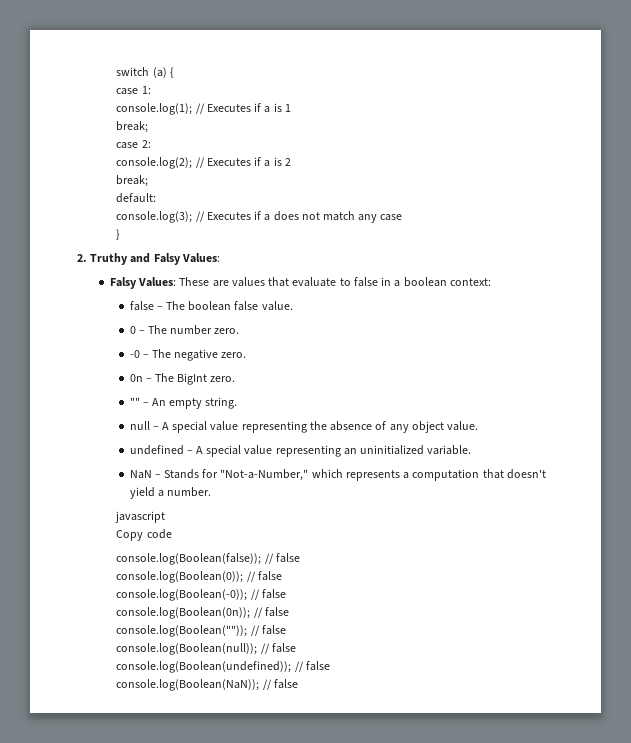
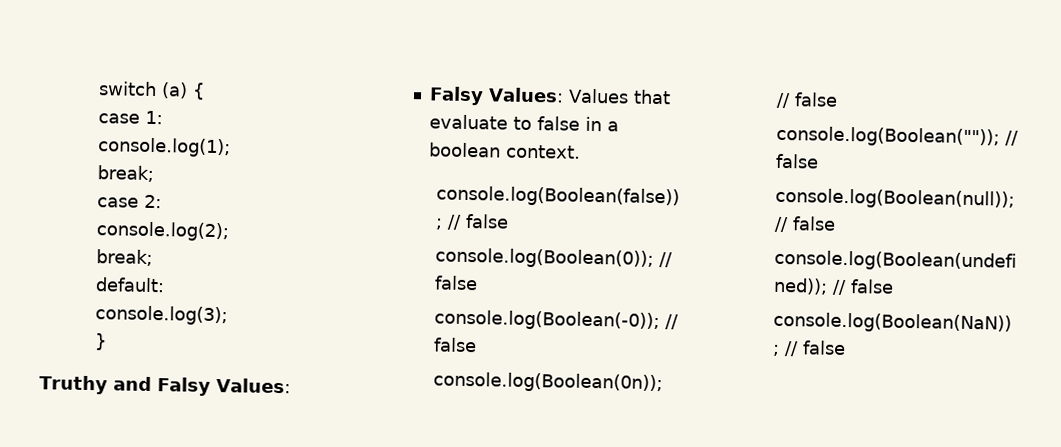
- console.log(1); // Executes if a is 1
+ console.log(1);
  break;
  case 2:
- console.log(2); // Executes if a is 2
+ console.log(2);
  break;
  default:
- console.log(3); // Executes if a does not match any case
+ console.log(3);
- 2. Truthy and Falsy Values:
+ Truthy and Falsy Values:
- Falsy Values: These are values that evaluate to false in a boolean context:
- false – The boolean false value.
- 0 – The number zero.
- -0 – The negative zero.
- 0n – The BigInt zero.
- "" – An empty string.
- null – A special value representing the absence of any object value.
- undefined – A special value representing an uninitialized variable.
- NaN – Stands for "Not-a-Number," which represents a computation that doesn't yield a number.
- javascript
- Copy code
+ Falsy Values: Values that evaluate to false in a boolean context.

